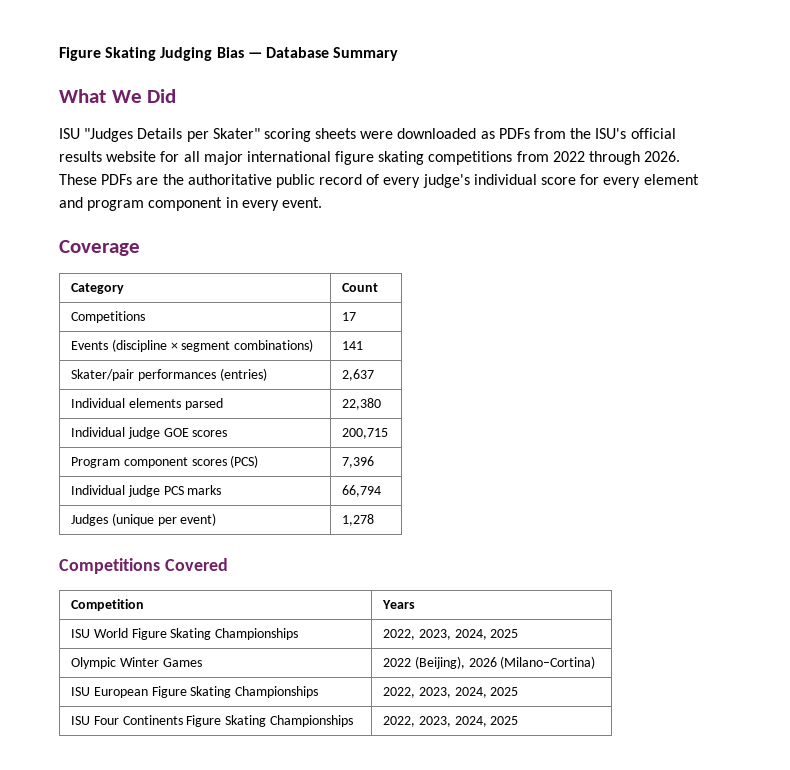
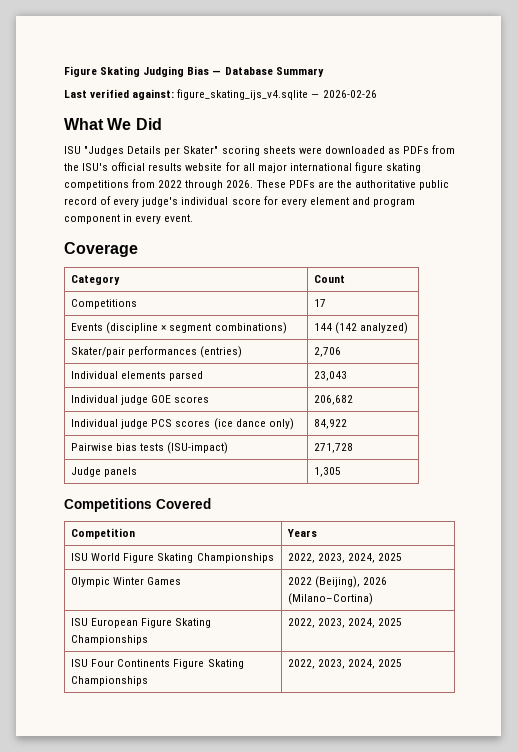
+ Last verified against: figure_skating_ijs_v4.sqlite — 2026-02-26
- Events (discipline × segment combinations) | 141
+ Events (discipline × segment combinations) | 144 (142 analyzed)
- Skater/pair performances (entries) | 2,637
+ Skater/pair performances (entries) | 2,706
- Individual elements parsed | 22,380
+ Individual elements parsed | 23,043
- Individual judge GOE scores | 200,715
- Program component scores (PCS) | 7,396
- Individual judge PCS marks | 66,794
- Judges (unique per event) | 1,278
+ Individual judge GOE scores | 206,682
+ Individual judge PCS scores (ice dance only) | 84,922
+ Pairwise bias tests (ISU-impact) | 271,728
+ Judge panels | 1,305

